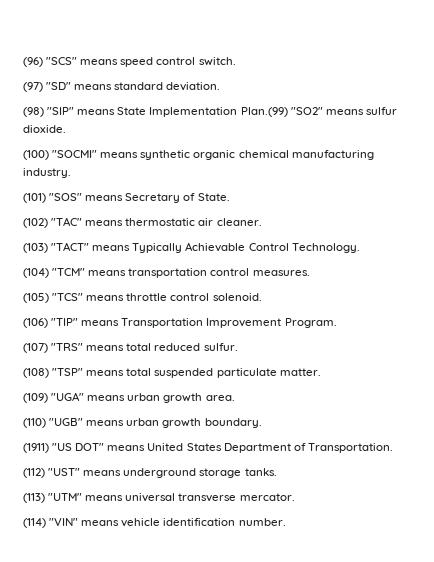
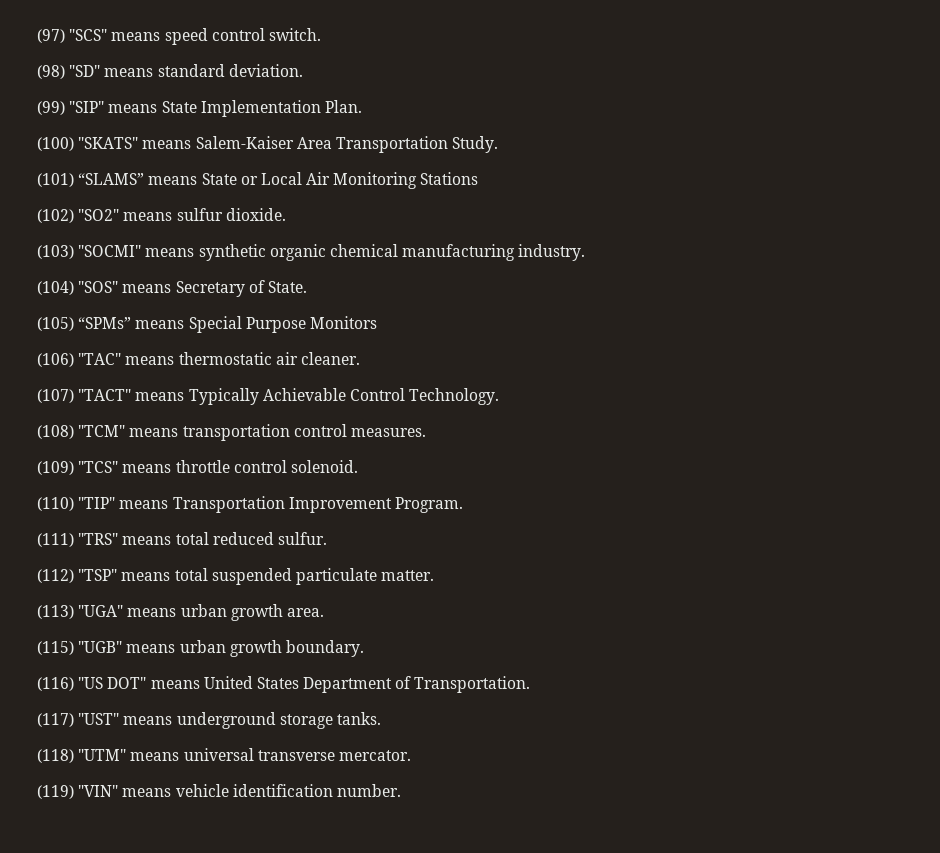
- (96) "SCS" means speed control switch.
+ (97) "SCS" means speed control switch.
- (97) "SD" means standard deviation.
+ (98) "SD" means standard deviation.
- (98) "SIP" means State Implementation Plan.(99) "SO2" means sulfur dioxide.
+ (99) "SIP" means State Implementation Plan.
+ (100) "SKATS" means Salem-Kaiser Area Transportation Study.
+ (101) “SLAMS” means State or Local Air Monitoring Stations
+ (102) "SO2" means sulfur dioxide.
- (100) "SOCMI" means synthetic organic chemical manufacturing industry.
+ (103) "SOCMI" means synthetic organic chemical manufacturing industry.
- (101) "SOS" means Secretary of State.
+ (104) "SOS" means Secretary of State.
- (102) "TAC" means thermostatic air cleaner.
+ (105) “SPMs” means Special Purpose Monitors
+ (106) "TAC" means thermostatic air cleaner.
- (103) "TACT" means Typically Achievable Control Technology.
+ (107) "TACT" means Typically Achievable Control Technology.
- (104) "TCM" means transportation control measures.
+ (108) "TCM" means transportation control measures.
- (105) "TCS" means throttle control solenoid.
+ (109) "TCS" means throttle control solenoid.
- (106) "TIP" means Transportation Improvement Program.
+ (110) "TIP" means Transportation Improvement Program.
- (107) "TRS" means total reduced sulfur.
+ (111) "TRS" means total reduced sulfur.
- (108) "TSP" means total suspended particulate matter.
+ (112) "TSP" means total suspended particulate matter.
- (109) "UGA" means urban growth area.
+ (113) "UGA" means urban growth area.
- (110) "UGB" means urban growth boundary.
+ (115) "UGB" means urban growth boundary.
- (1911) "US DOT" means United States Department of Transportation.
+ (116) "US DOT" means United States Department of Transportation.
- (112) "UST" means underground storage tanks.
+ (117) "UST" means underground storage tanks.
- (113) "UTM" means universal transverse mercator.
+ (118) "UTM" means universal transverse mercator.
- (114) "VIN" means vehicle identification number.
+ (119) "VIN" means vehicle identification number.

